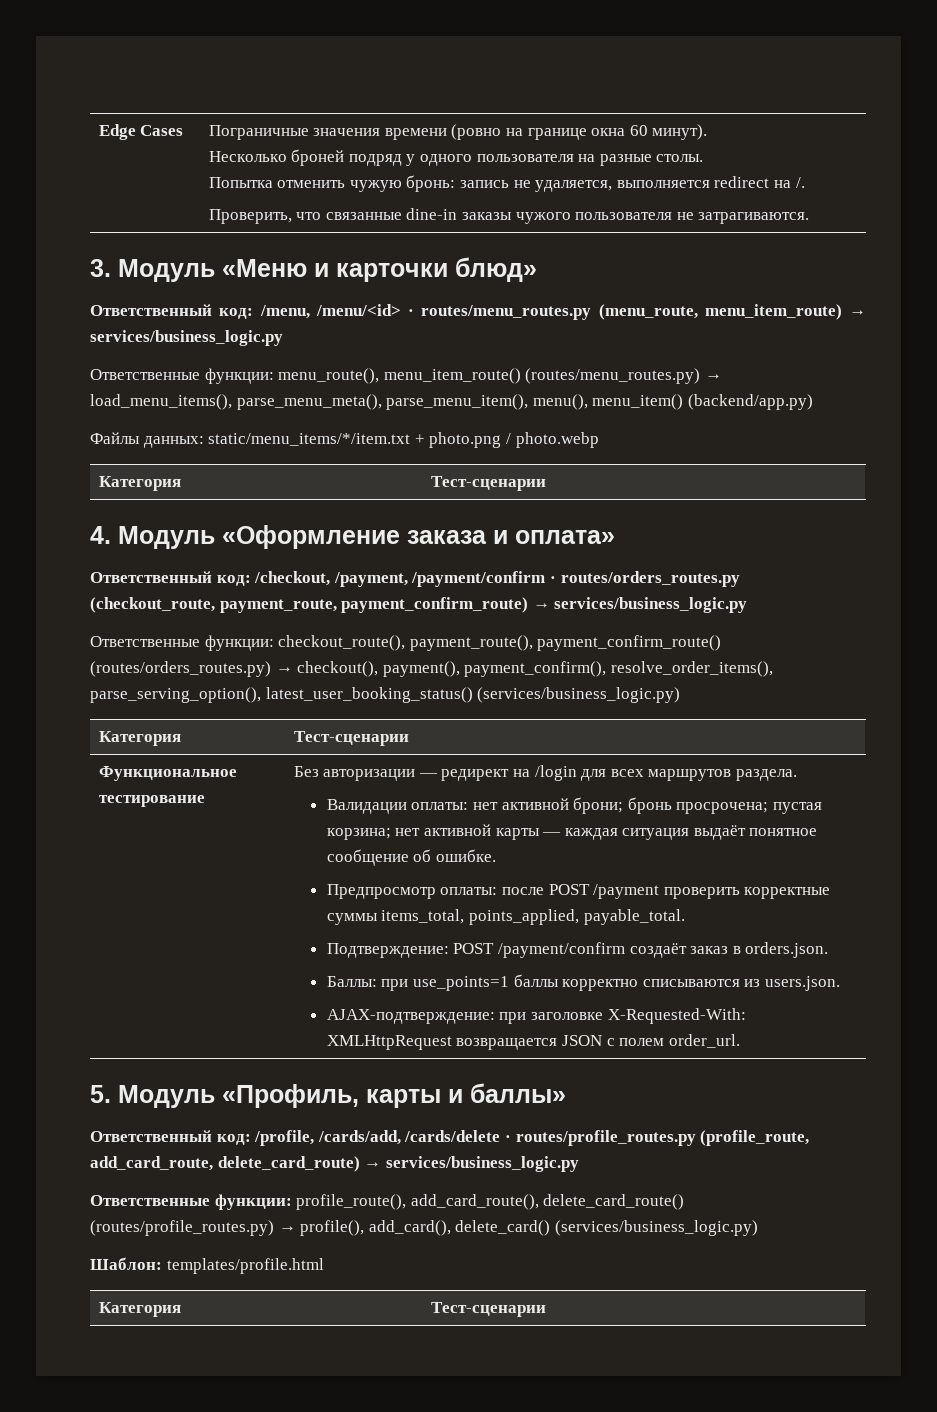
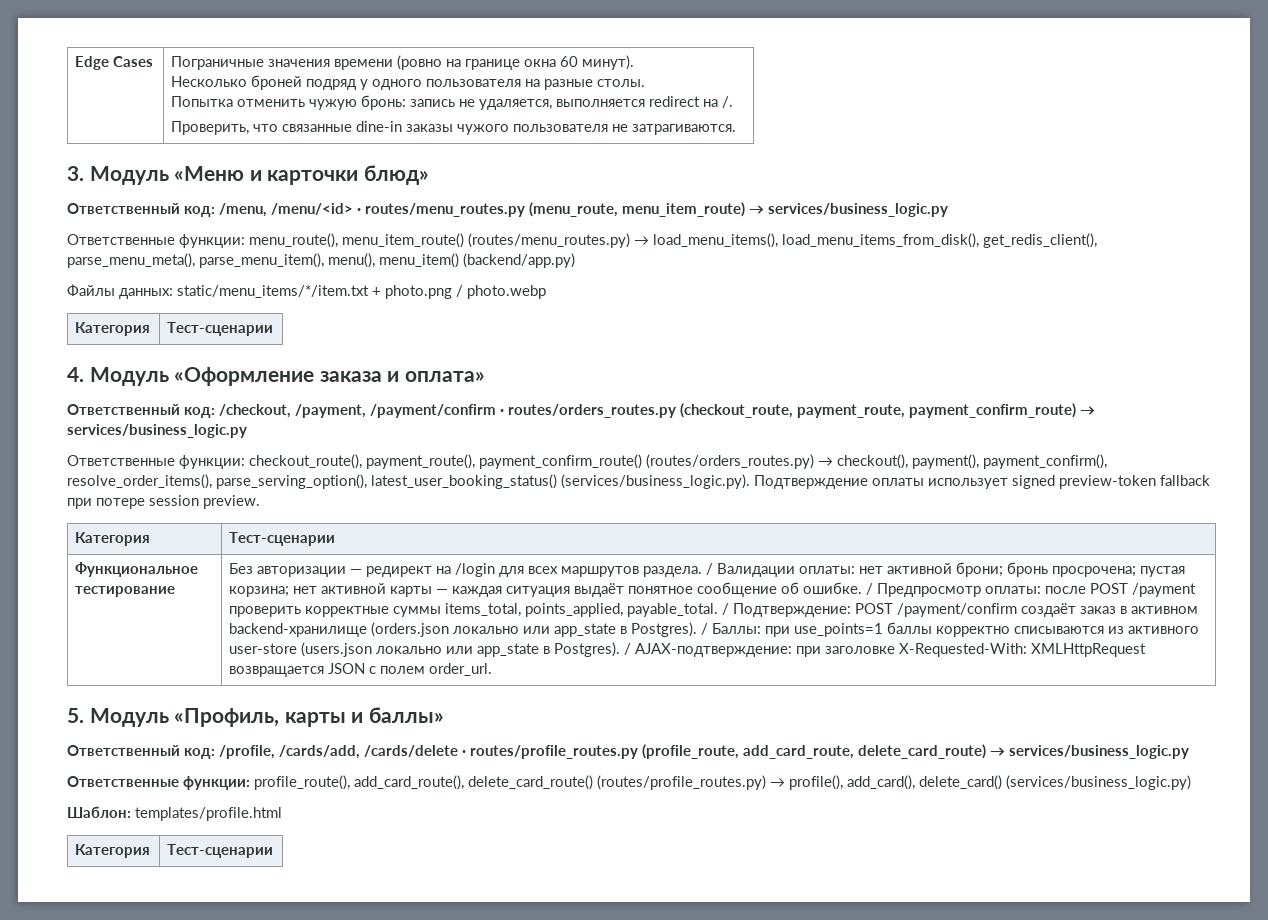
- Ответственные функции: menu_route(), menu_item_route() (routes/menu_routes.py) → load_menu_items(), parse_menu_meta(), parse_menu_item(), menu(), menu_item() (backend/app.py)
+ Ответственные функции: menu_route(), menu_item_route() (routes/menu_routes.py) → load_menu_items(), load_menu_items_from_disk(), get_redis_client(), parse_menu_meta(), parse_menu_item(), menu(), menu_item() (backend/app.py)
- Ответственные функции: checkout_route(), payment_route(), payment_confirm_route() (routes/orders_routes.py) → checkout(), payment(), payment_confirm(), resolve_order_items(), parse_serving_option(), latest_user_booking_status() (services/business_logic.py)
+ Ответственные функции: checkout_route(), payment_route(), payment_confirm_route() (routes/orders_routes.py) → checkout(), payment(), payment_confirm(), resolve_order_items(), parse_serving_option(), latest_user_booking_status() (services/business_logic.py). Подтверждение оплаты использует signed preview-token fallback при потере session preview.
- Без авторизации — редирект на /login для всех маршрутов раздела.
- Валидации оплаты:
+ Без авторизации — редирект на /login для всех маршрутов раздела. / Валидации оплаты:
- нет активной карты — каждая ситуация выдаёт понятное сообщение об ошибке.
- Предпросмотр оплаты:
+ нет активной карты — каждая ситуация выдаёт понятное сообщение об ошибке. / Предпросмотр оплаты:
- после POST /payment проверить корректные суммы items_total, points_applied, payable_total.
- Подтверждение:
+ после POST /payment проверить корректные суммы items_total, points_applied, payable_total. / Подтверждение:
- POST /payment/confirm создаёт заказ в orders.json.
- Баллы:
+ POST /payment/confirm создаёт заказ в активном backend-хранилище (orders.json локально или app_state в Postgres). / Баллы:
- при use_points=1 баллы корректно списываются из users.json.
- AJAX-подтверждение:
+ при use_points=1 баллы корректно списываются из активного user-store (users.json локально или app_state в Postgres). / AJAX-подтверждение:

